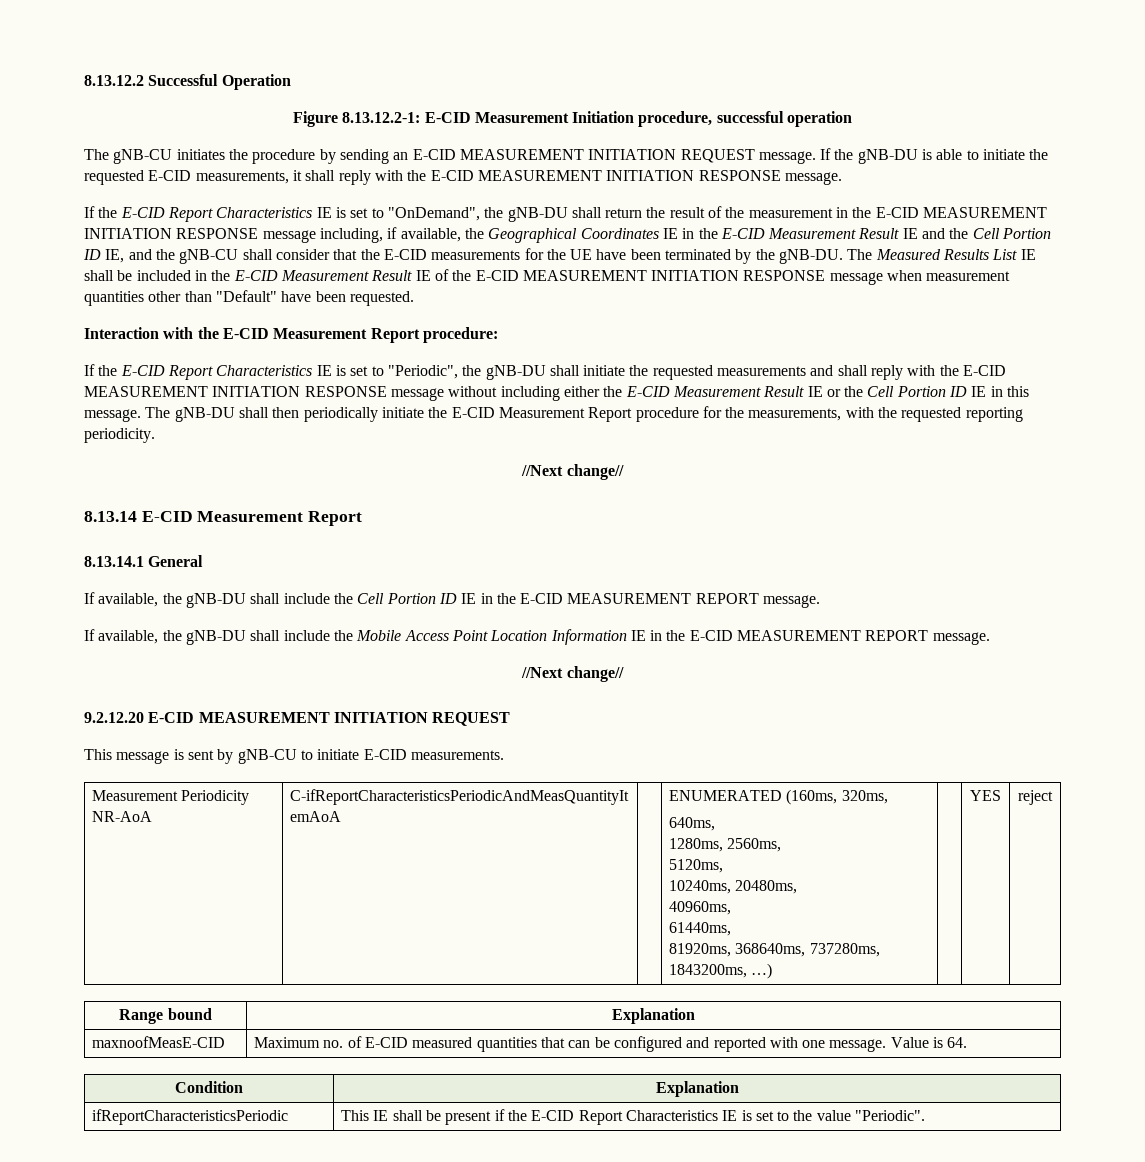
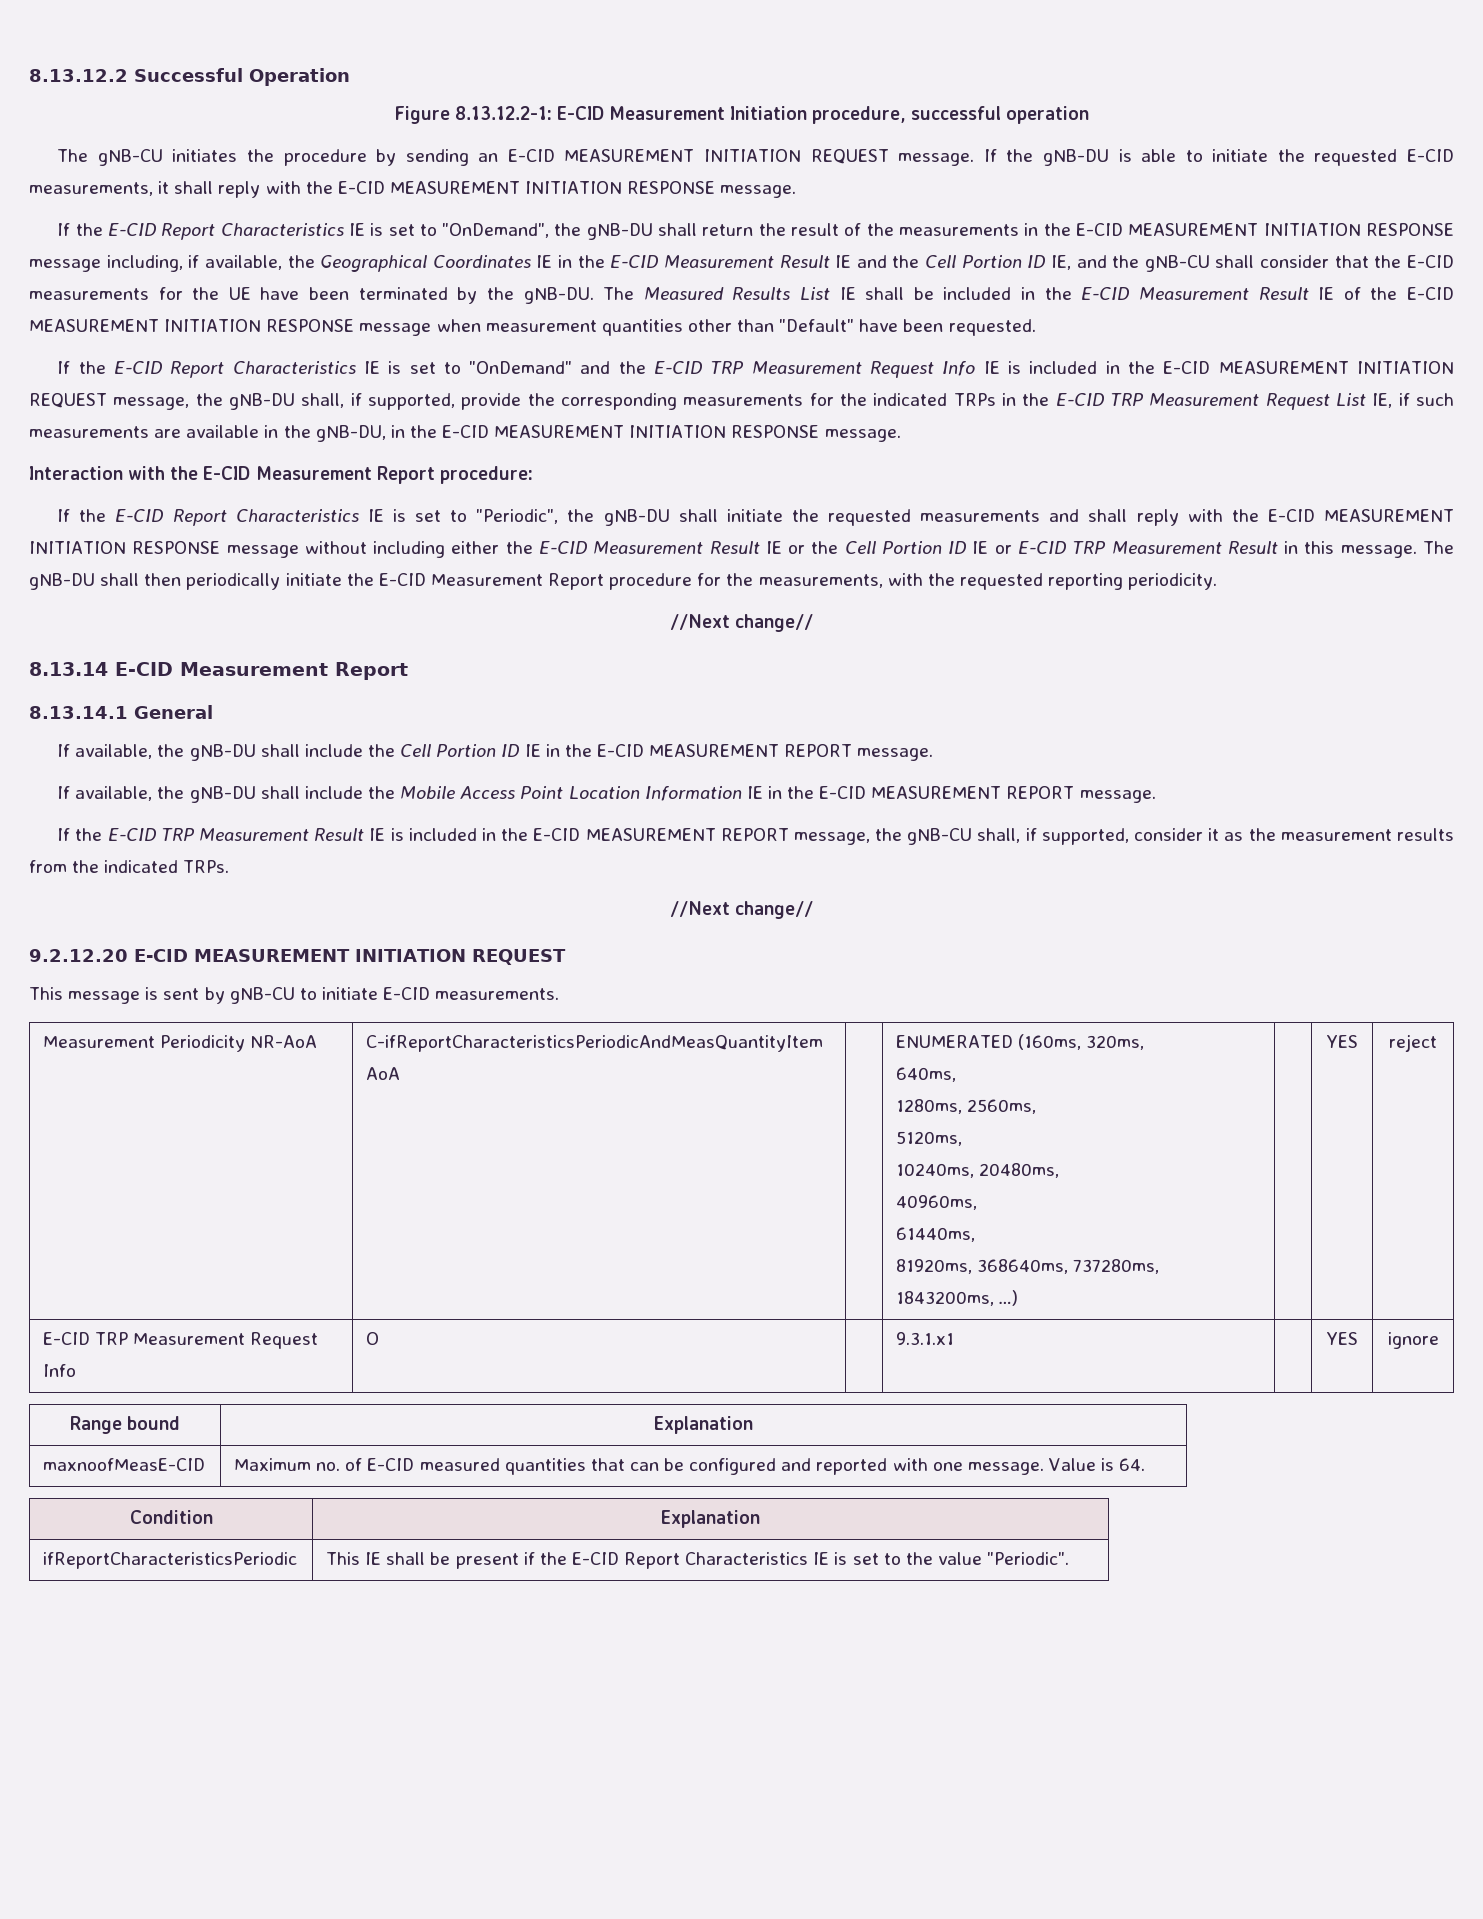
- If the E-CID Report Characteristics IE is set to "OnDemand", the gNB-DU shall return the result of the measurement in the E-CID MEASUREMENT INITIATION RESPONSE message including, if available, the Geographical Coordinates IE in the E-CID Measurement Result IE and the Cell Portion ID IE, and the gNB-CU shall consider that the E-CID measurements for the UE have been terminated by the gNB-DU.
+ If the E-CID Report Characteristics IE is set to "OnDemand", the gNB-DU shall return the result of the measurements in the E-CID MEASUREMENT INITIATION RESPONSE message including, if available, the Geographical Coordinates IE in the E-CID Measurement Result IE and the Cell Portion ID IE, and the gNB-CU shall consider that the E-CID measurements for the UE have been terminated by the gNB-DU.
+ If the E-CID Report Characteristics IE is set to "OnDemand" and the E-CID TRP Measurement Request Info IE is included in the E-CID MEASUREMENT INITIATION REQUEST message, the gNB-DU shall, if supported, provide the corresponding measurements for the indicated TRPs in the E-CID TRP Measurement Request List IE, if such measurements are available in the gNB-DU, in the E-CID MEASUREMENT INITIATION RESPONSE message.
- If the E-CID Report Characteristics IE is set to "Periodic", the gNB-DU shall initiate the requested measurements and shall reply with the E-CID MEASUREMENT INITIATION RESPONSE message without including either the E-CID Measurement Result IE or the Cell Portion ID IE in this message.
+ If the E-CID Report Characteristics IE is set to "Periodic", the gNB-DU shall initiate the requested measurements and shall reply with the E-CID MEASUREMENT INITIATION RESPONSE message without including either the E-CID Measurement Result IE or the Cell Portion ID IE or E-CID TRP Measurement Result in this message.
+ If the E-CID TRP Measurement Result IE is included in the E-CID MEASUREMENT REPORT message, the gNB-CU shall, if supported, consider it as the measurement results from the indicated TRPs.
+ E-CID TRP Measurement Request Info | O | | 9.3.1.x1 | | YES | ignore

